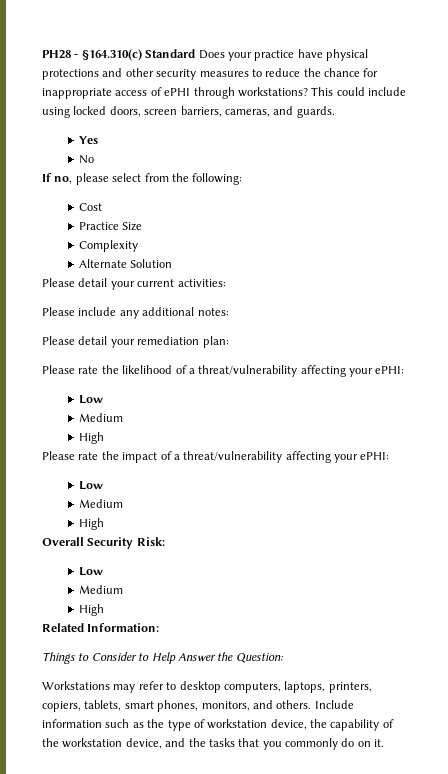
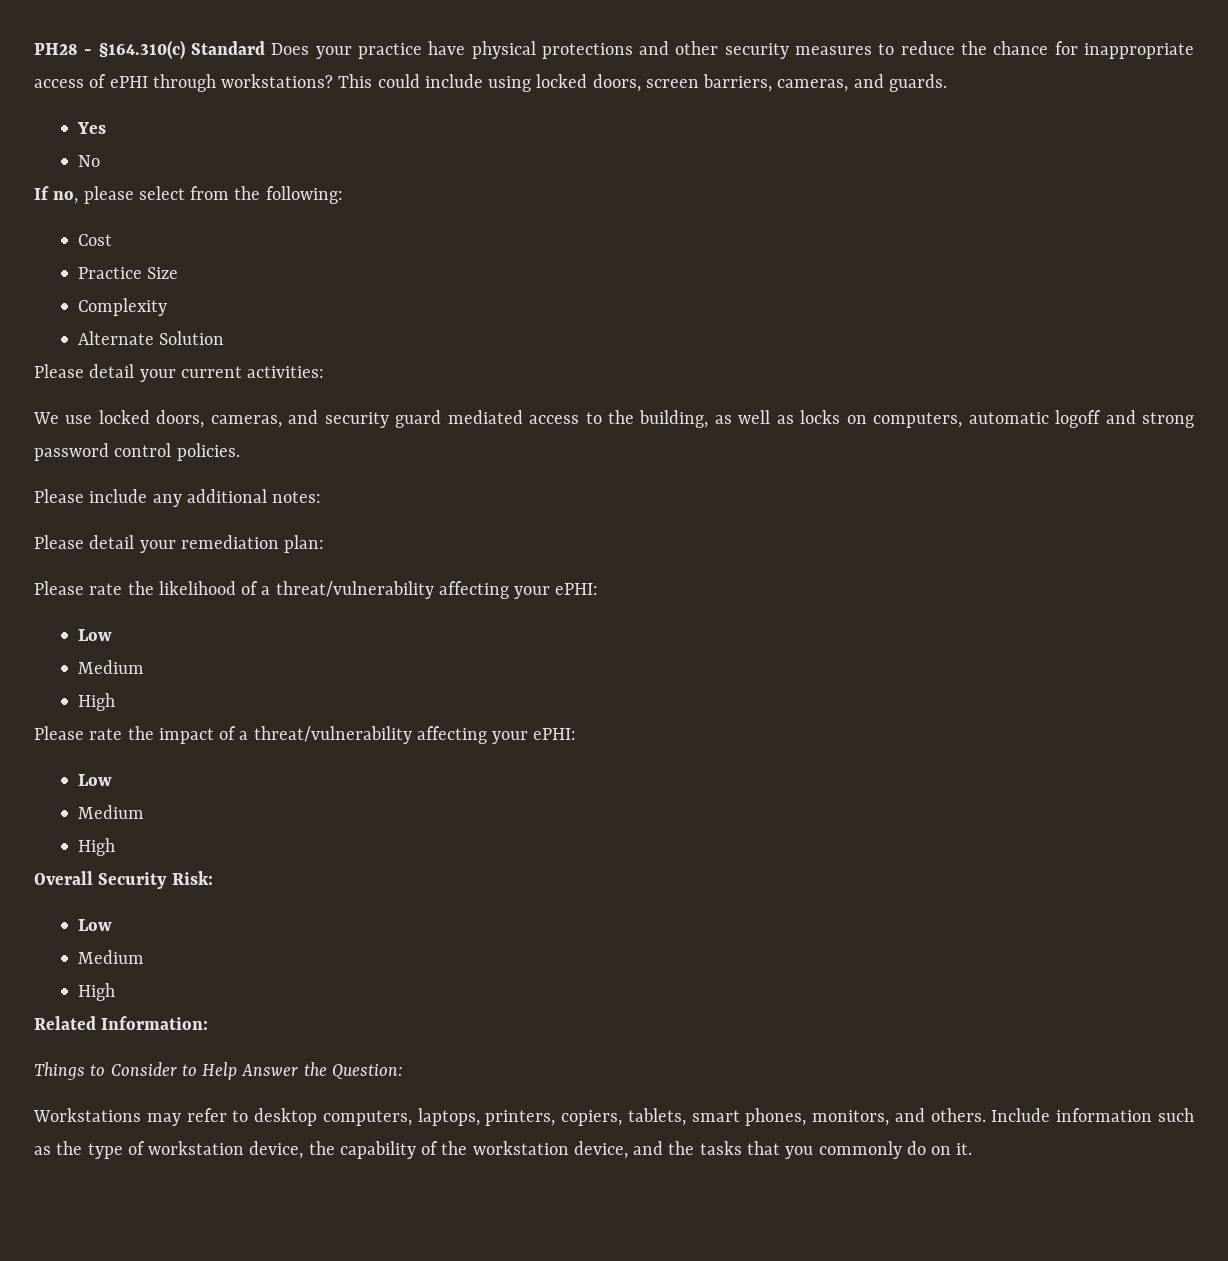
+ We use locked doors, cameras, and security guard mediated access to the building, as well as locks on computers, automatic logoff and strong password control policies.

